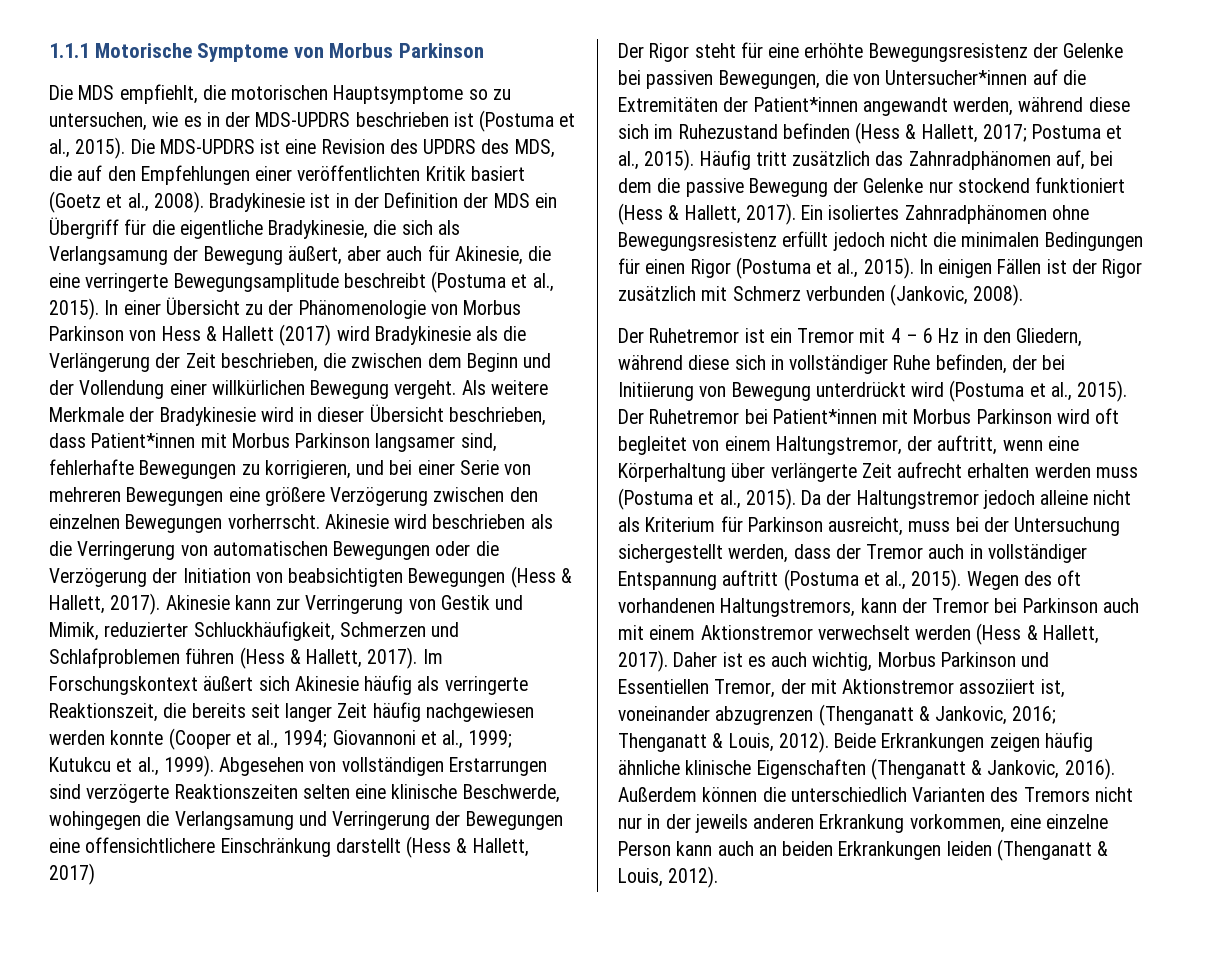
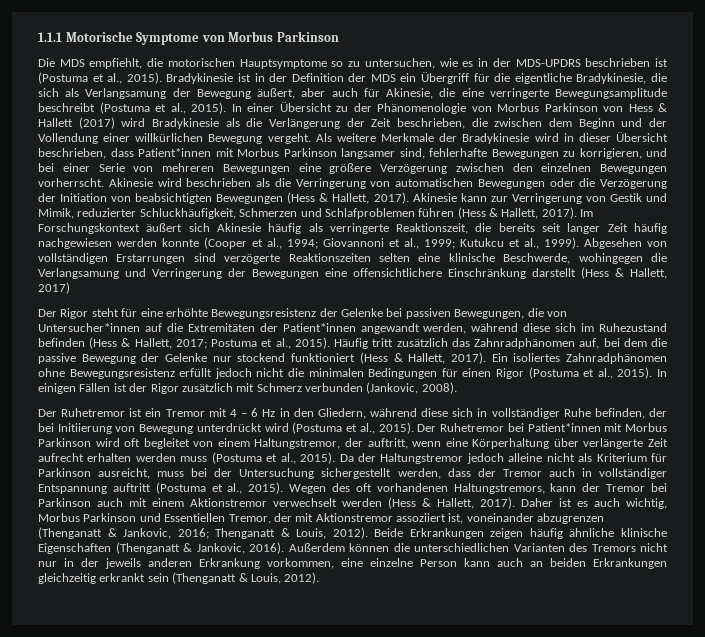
- Die MDS-UPDRS ist eine Revision des UPDRS des MDS, die auf den Empfehlungen einer veröffentlichten Kritik basiert (Goetz et al., 2008).
- Außerdem können die unterschiedlich Varianten des Tremors nicht nur in der jeweils anderen Erkrankung vorkommen, eine einzelne Person kann auch an beiden Erkrankungen leiden (Thenganatt & Louis, 2012).
+ Außerdem können die unterschiedlichen Varianten des Tremors nicht nur in der jeweils anderen Erkrankung vorkommen, eine einzelne Person kann auch an beiden Erkrankungen gleichzeitig erkrankt sein (Thenganatt & Louis, 2012).

